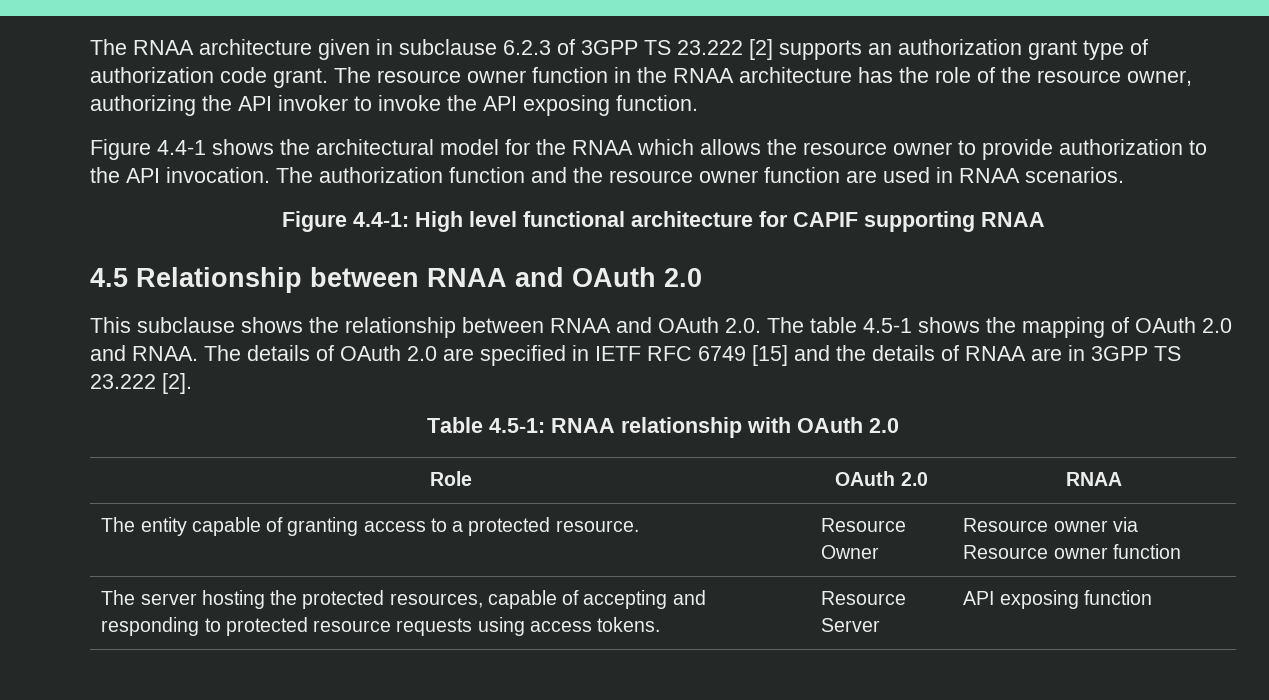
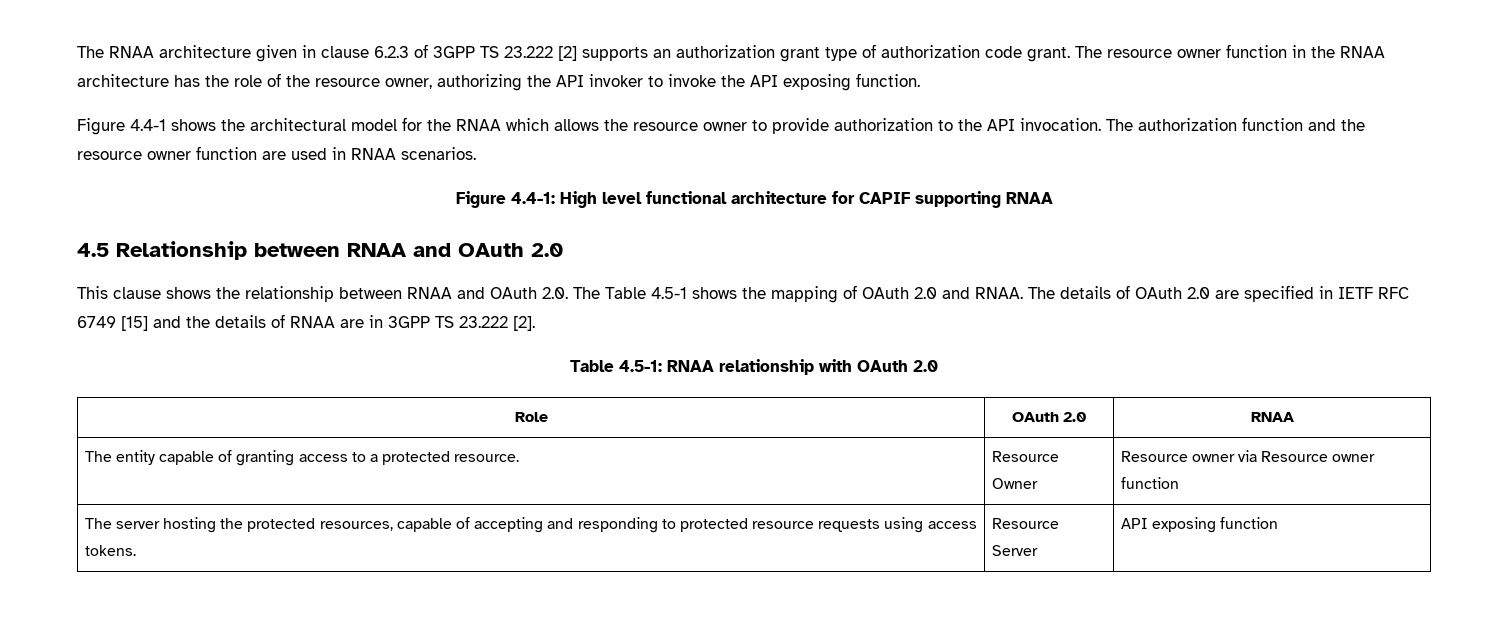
- The RNAA architecture given in subclause 6.2.3 of 3GPP TS 23.222 [2] supports an authorization grant type of authorization code grant.
+ The RNAA architecture given in clause 6.2.3 of 3GPP TS 23.222 [2] supports an authorization grant type of authorization code grant.
- This subclause shows the relationship between RNAA and OAuth 2.0. The table 4.5-1 shows the mapping of OAuth 2.0 and RNAA.
+ This clause shows the relationship between RNAA and OAuth 2.0. The Table 4.5-1 shows the mapping of OAuth 2.0 and RNAA.

